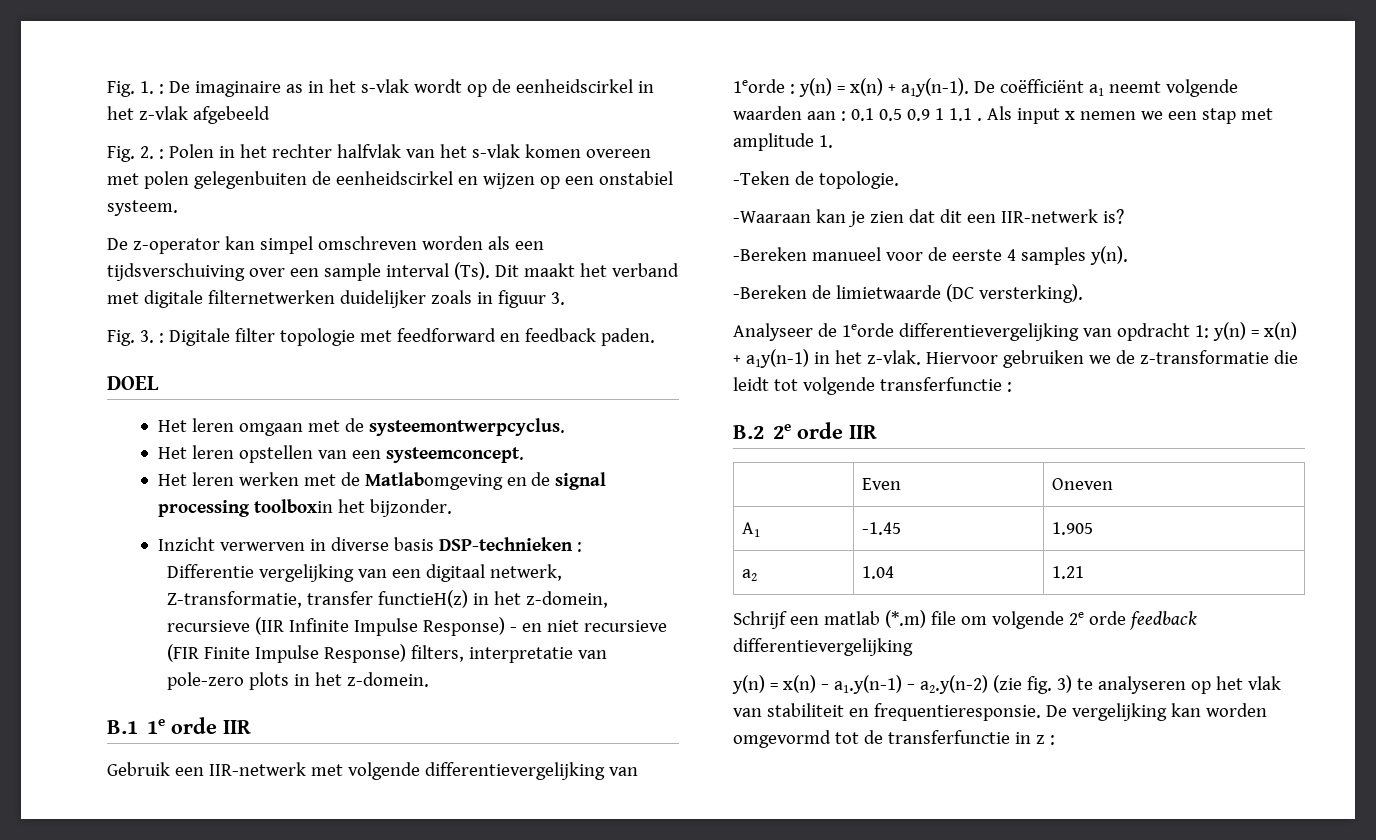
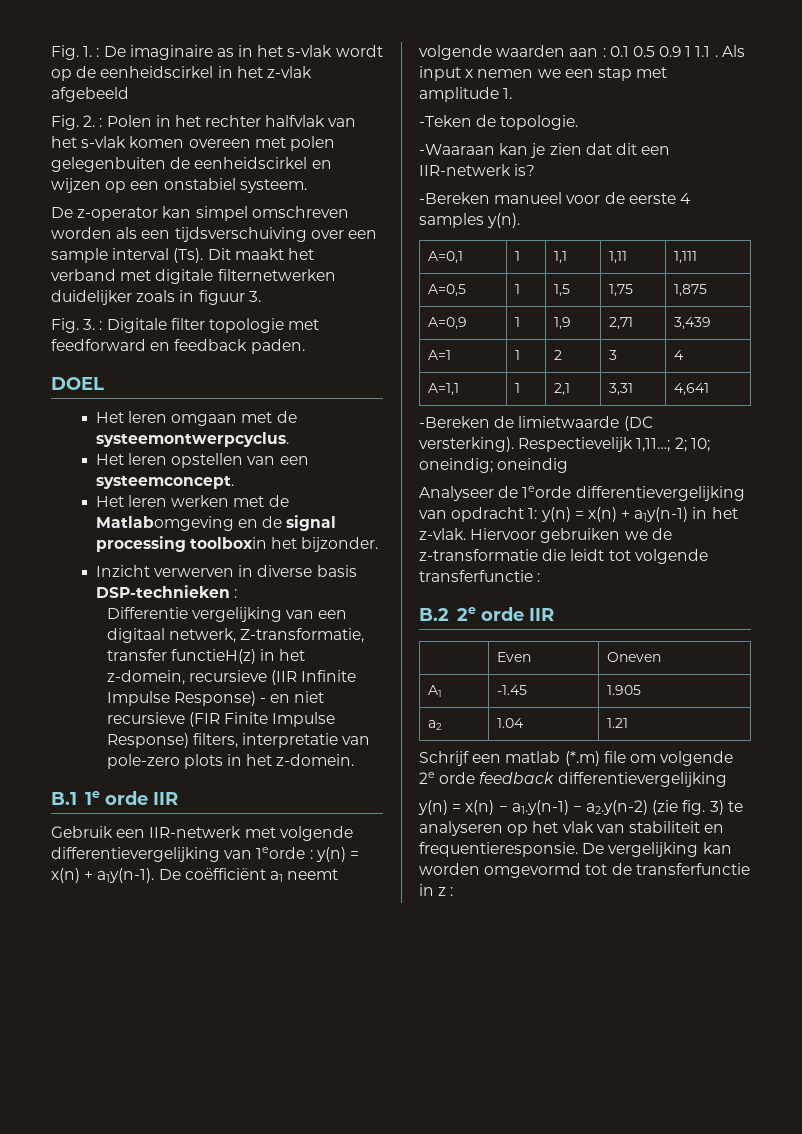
+ A=0,1 | 1 | 1,1 | 1,11 | 1,111
+ A=0,5 | 1 | 1,5 | 1,75 | 1,875
+ A=0,9 | 1 | 1,9 | 2,71 | 3,439
+ A=1 | 1 | 2 | 3 | 4
+ A=1,1 | 1 | 2,1 | 3,31 | 4,641
+ Respectievelijk 1,11…; 2; 10; oneindig; oneindig

